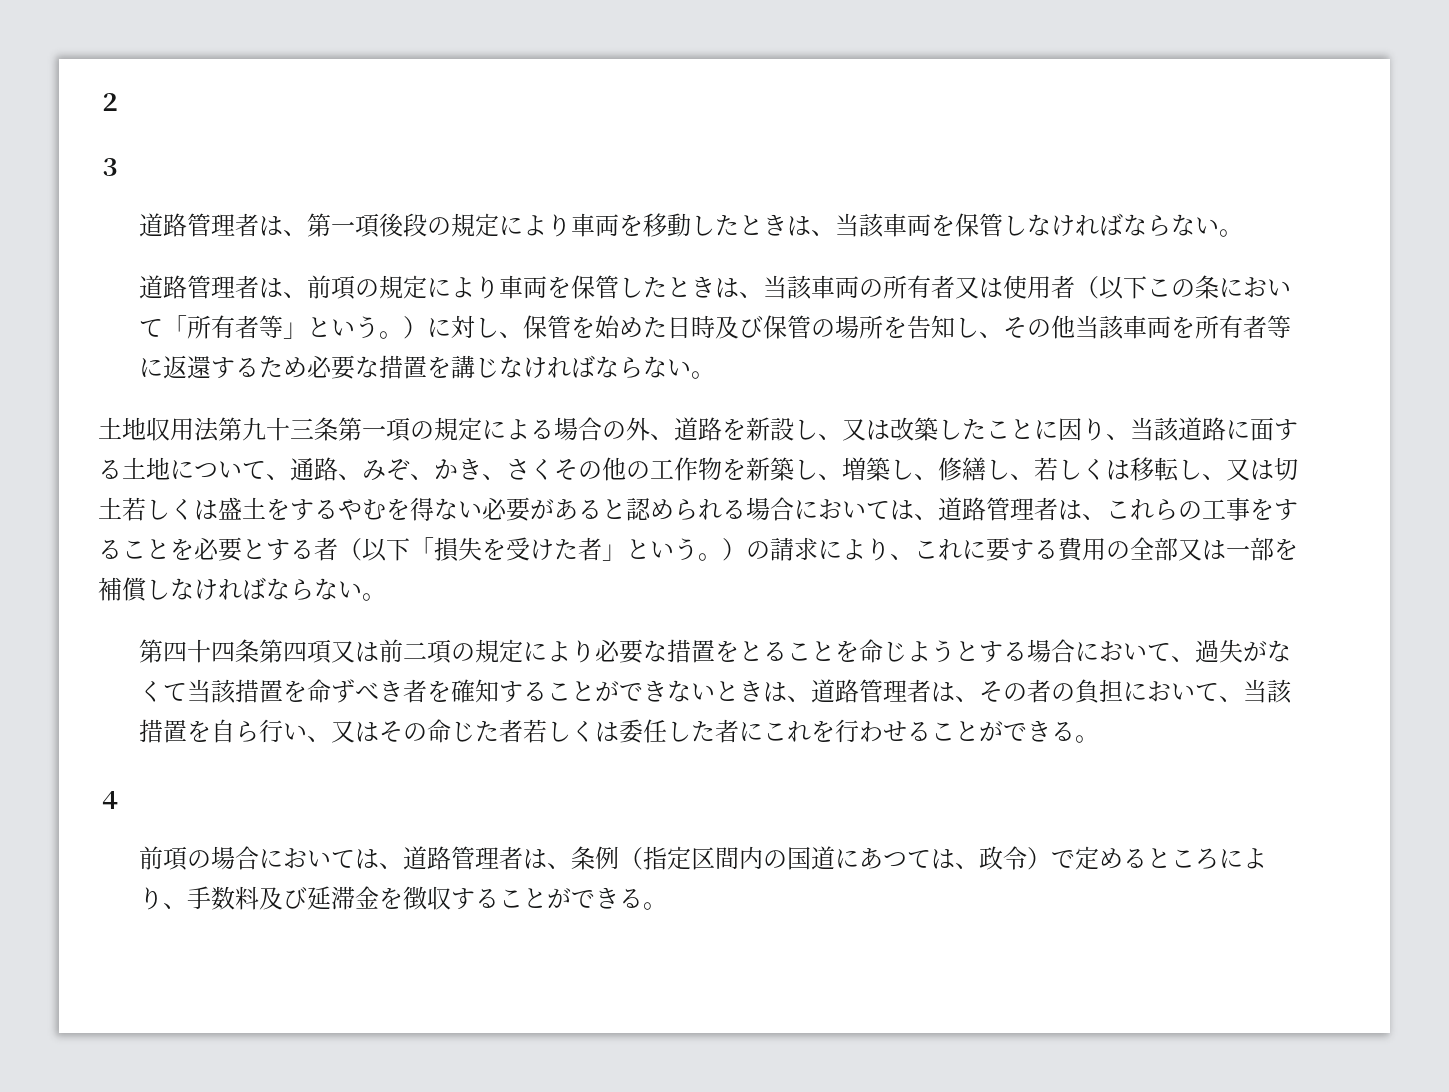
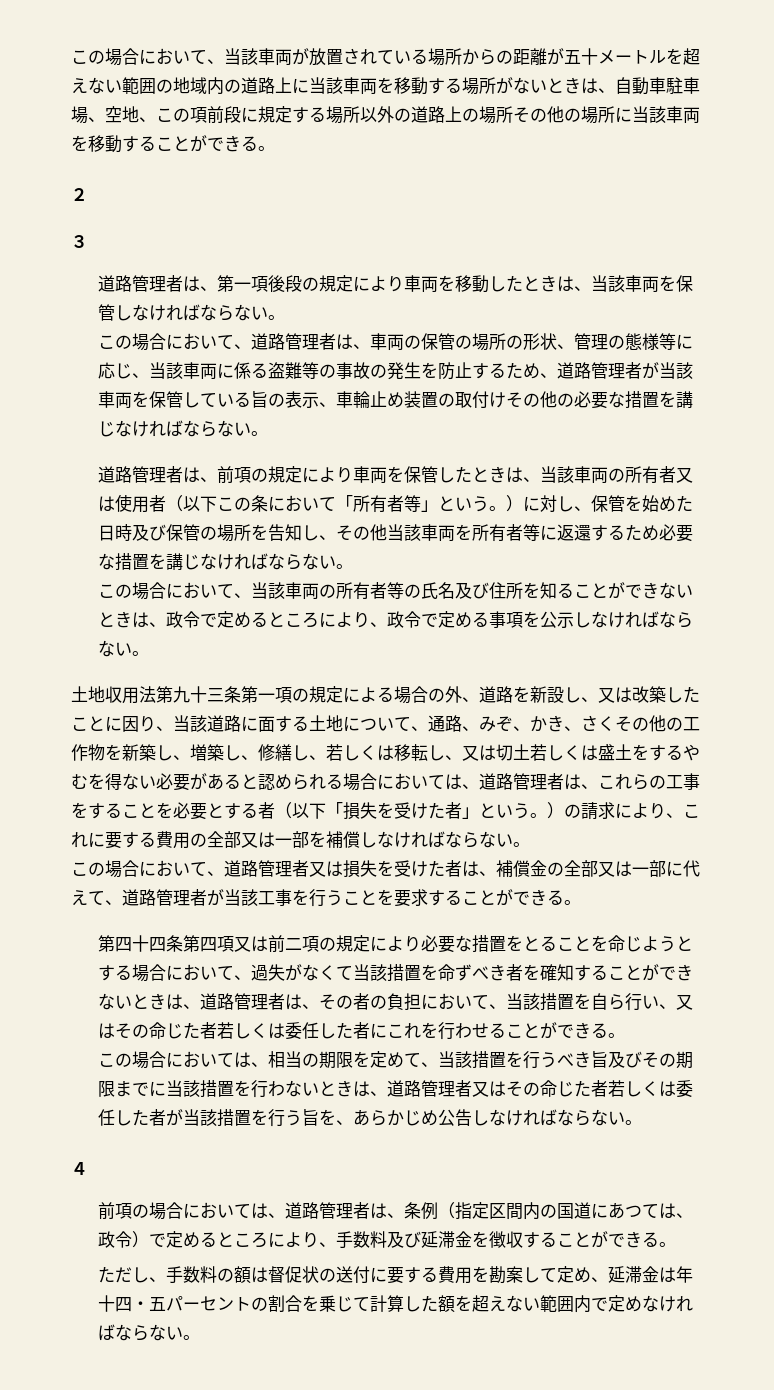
+ この場合において、当該車両が放置されている場所からの距離が五十メートルを超えない範囲の地域内の道路上に当該車両を移動する場所がないときは、自動車駐車場、空地、この項前段に規定する場所以外の道路上の場所その他の場所に当該車両を移動することができる。
+ この場合において、道路管理者は、車両の保管の場所の形状、管理の態様等に応じ、当該車両に係る盗難等の事故の発生を防止するため、道路管理者が当該車両を保管している旨の表示、車輪止め装置の取付けその他の必要な措置を講じなければならない。
+ この場合において、当該車両の所有者等の氏名及び住所を知ることができないときは、政令で定めるところにより、政令で定める事項を公示しなければならない。
+ この場合において、道路管理者又は損失を受けた者は、補償金の全部又は一部に代えて、道路管理者が当該工事を行うことを要求することができる。
+ この場合においては、相当の期限を定めて、当該措置を行うべき旨及びその期限までに当該措置を行わないときは、道路管理者又はその命じた者若しくは委任した者が当該措置を行う旨を、あらかじめ公告しなければならない。
+ ただし、手数料の額は督促状の送付に要する費用を勘案して定め、延滞金は年十四・五パーセントの割合を乗じて計算した額を超えない範囲内で定めなければならない。

